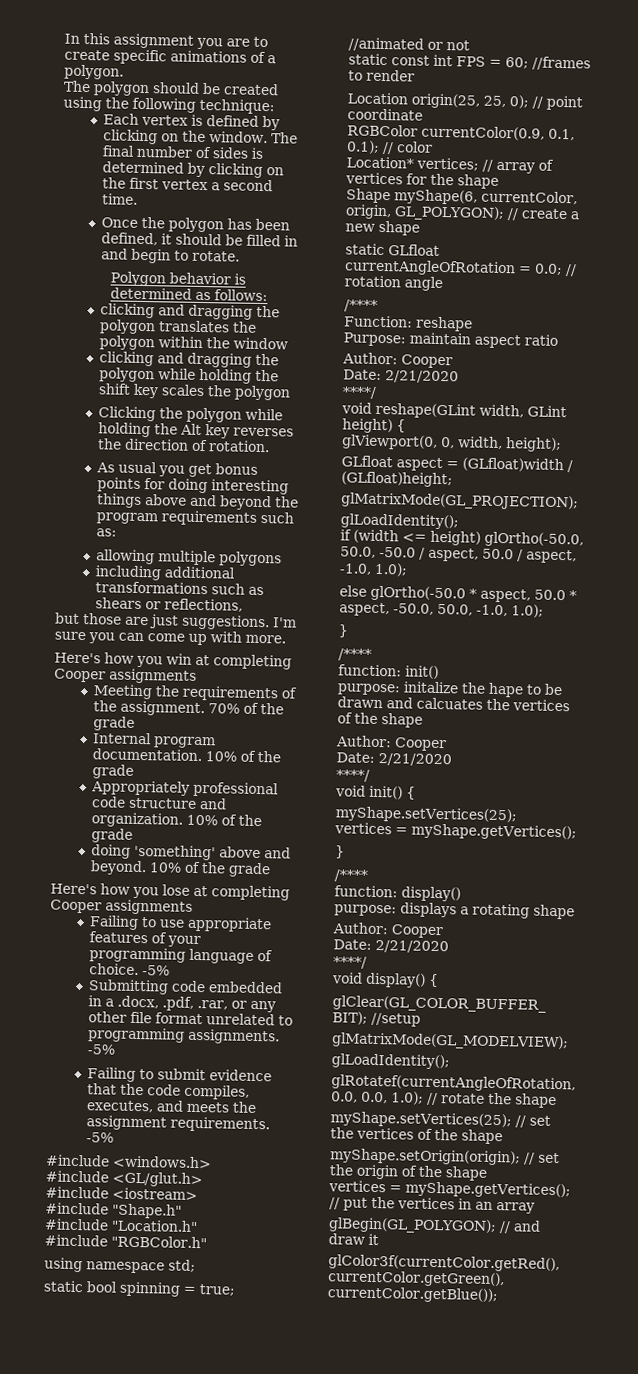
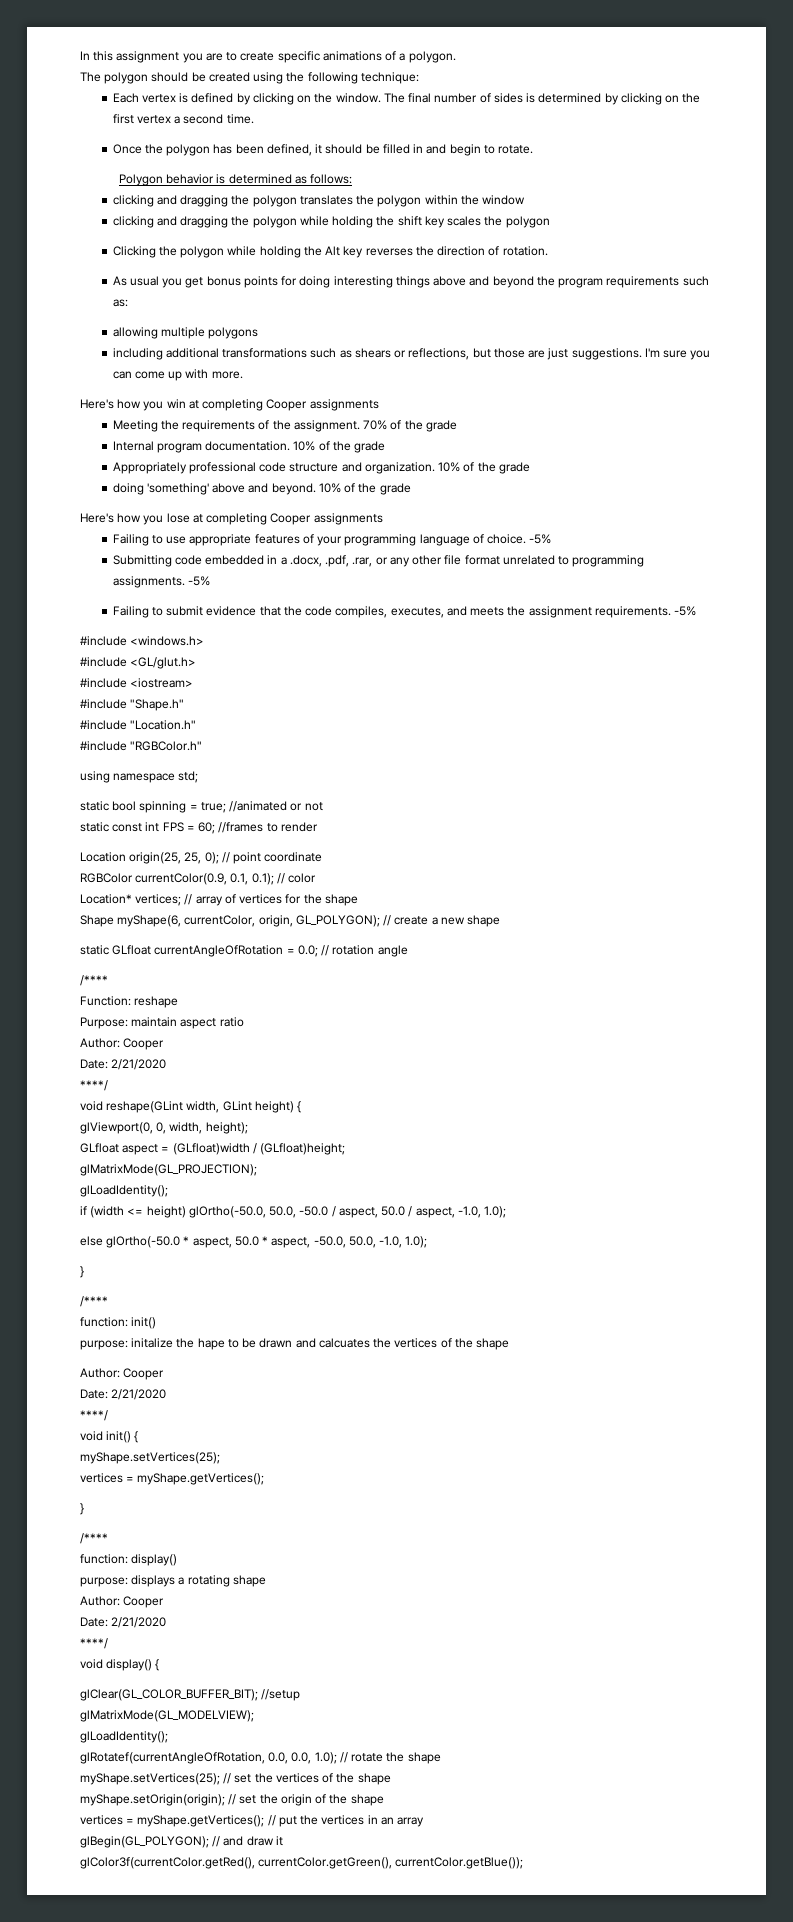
- including additional transformations such as shears or reflections,
- but those are just suggestions.
+ including additional transformations such as shears or reflections, but those are just suggestions.

